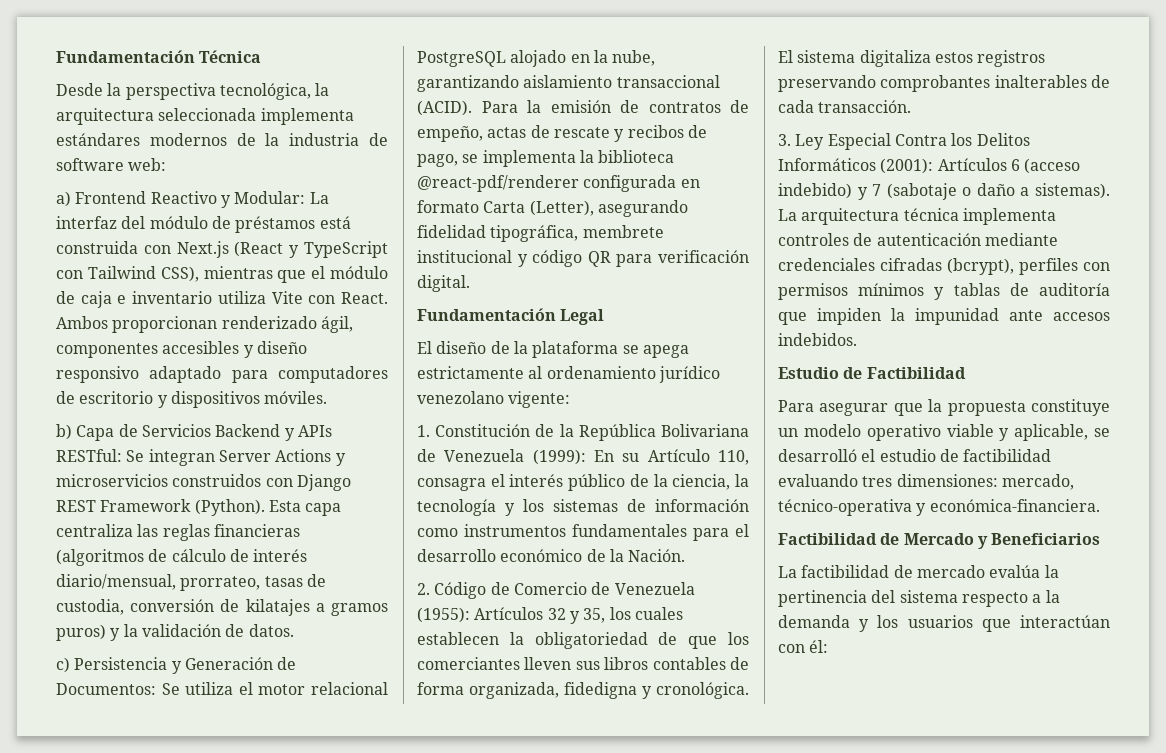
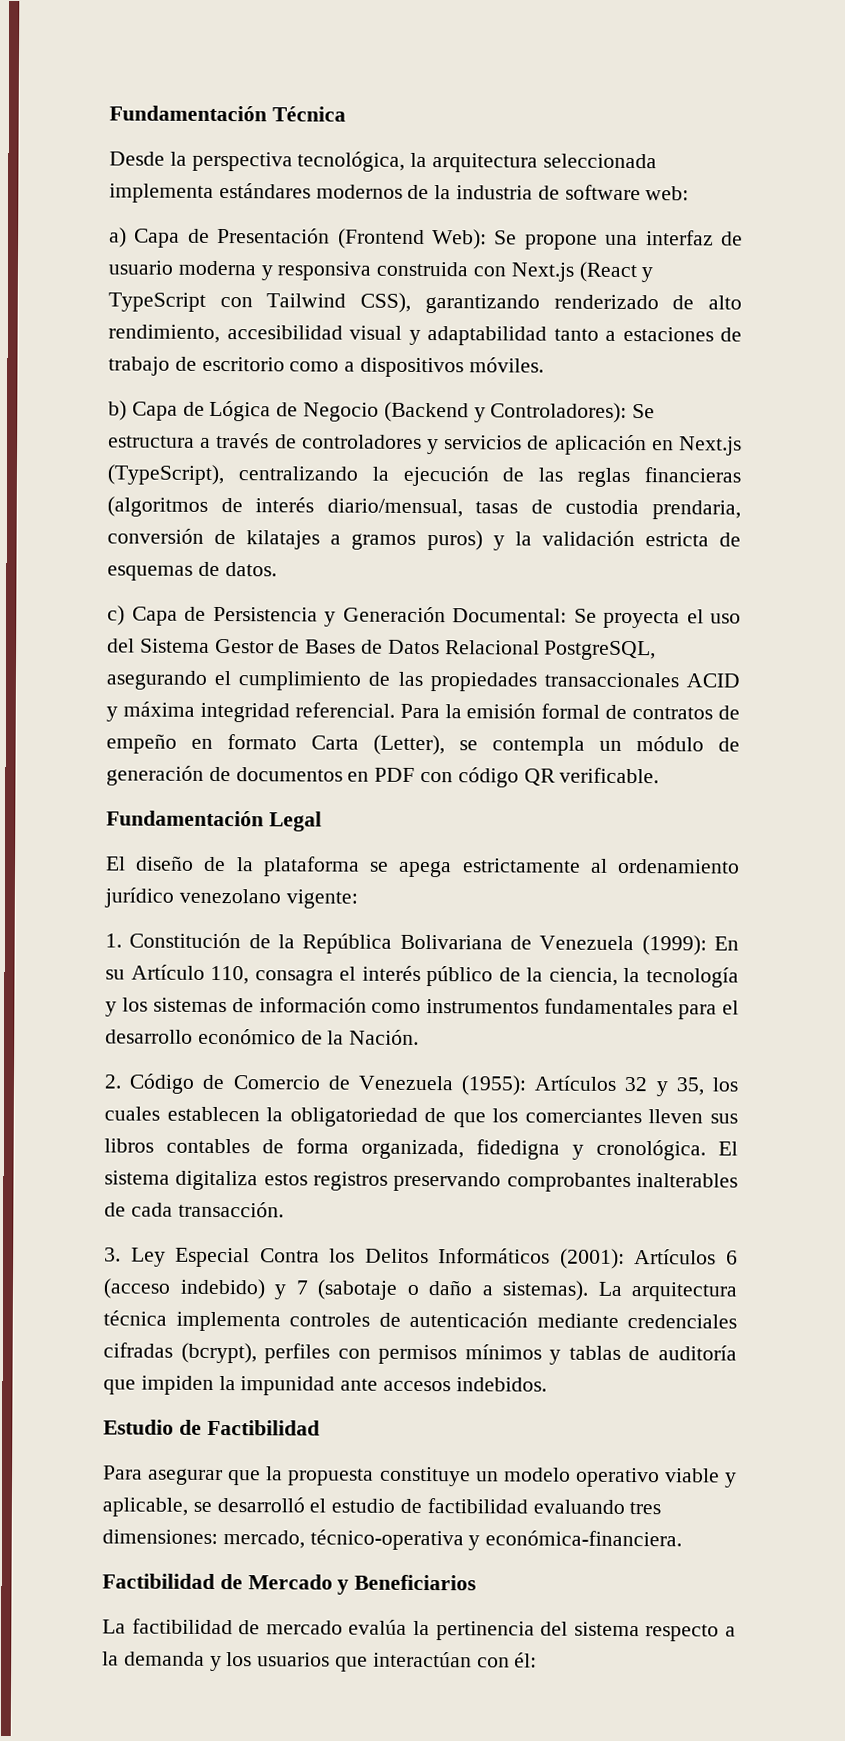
- a) Frontend Reactivo y Modular: La interfaz del módulo de préstamos está construida con Next.js (React y TypeScript con Tailwind CSS), mientras que el módulo de caja e inventario utiliza Vite con React. Ambos proporcionan renderizado ágil, componentes accesibles y diseño responsivo adaptado para computadores de escritorio y dispositivos móviles.
+ a) Capa de Presentación (Frontend Web): Se propone una interfaz de usuario moderna y responsiva construida con Next.js (React y TypeScript con Tailwind CSS), garantizando renderizado de alto rendimiento, accesibilidad visual y adaptabilidad tanto a estaciones de trabajo de escritorio como a dispositivos móviles.
- b) Capa de Servicios Backend y APIs RESTful: Se integran Server Actions y microservicios construidos con Django REST Framework (Python). Esta capa centraliza las reglas financieras (algoritmos de cálculo de interés diario/mensual, prorrateo, tasas de custodia, conversión de kilatajes a gramos puros) y la validación de datos.
+ b) Capa de Lógica de Negocio (Backend y Controladores): Se estructura a través de controladores y servicios de aplicación en Next.js (TypeScript), centralizando la ejecución de las reglas financieras (algoritmos de interés diario/mensual, tasas de custodia prendaria, conversión de kilatajes a gramos puros) y la validación estricta de esquemas de datos.
- c) Persistencia y Generación de Documentos: Se utiliza el motor relacional PostgreSQL alojado en la nube, garantizando aislamiento transaccional (ACID).
+ c) Capa de Persistencia y Generación Documental: Se proyecta el uso del Sistema Gestor de Bases de Datos Relacional PostgreSQL, asegurando el cumplimiento de las propiedades transaccionales ACID y máxima integridad referencial.
- Para la emisión de contratos de empeño, actas de rescate y recibos de pago, se implementa la biblioteca @react-pdf/renderer configurada en formato Carta (Letter), asegurando fidelidad tipográfica, membrete institucional y código QR para verificación digital.
+ Para la emisión formal de contratos de empeño en formato Carta (Letter), se contempla un módulo de generación de documentos en PDF con código QR verificable.

